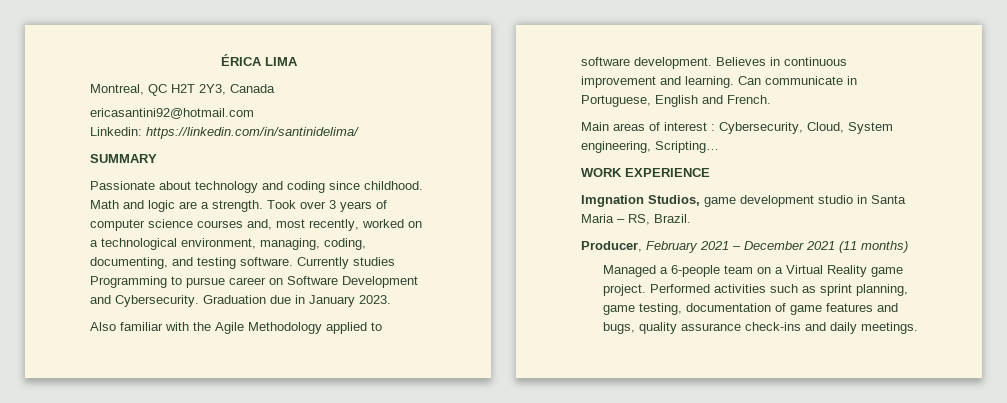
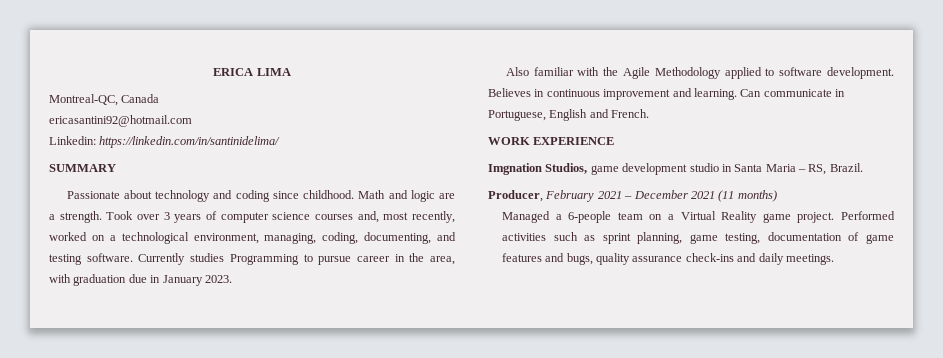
- ÉRICA LIMA
+ ERICA LIMA
- Montreal, QC H2T 2Y3, Canada
+ Montreal-QC, Canada
- Currently studies Programming to pursue career on Software Development and Cybersecurity. Graduation due in January 2023.
+ Currently studies Programming to pursue career in the area, with graduation due in January 2023.
- Main areas of interest : Cybersecurity, Cloud, System engineering, Scripting…

